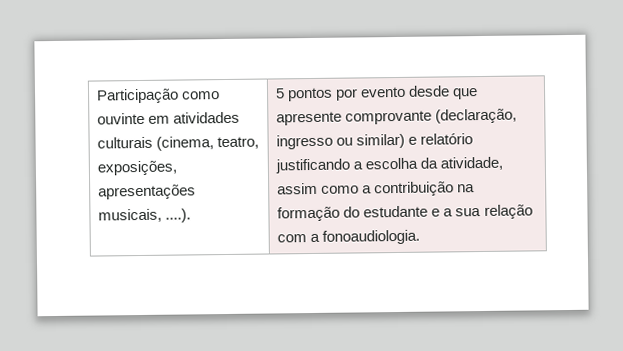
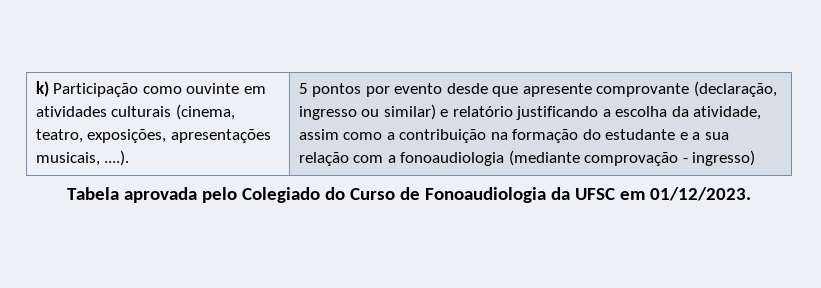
- Participação como ouvinte em atividades culturais (cinema, teatro, exposições, apresentações musicais, ....).
+ k) Participação como ouvinte em atividades culturais (cinema, teatro, exposições, apresentações musicais, ....).
- 5 pontos por evento desde que apresente comprovante (declaração, ingresso ou similar) e relatório justificando a escolha da atividade, assim como a contribuição na formação do estudante e a sua relação com a fonoaudiologia.
+ 5 pontos por evento desde que apresente comprovante (declaração, ingresso ou similar) e relatório justificando a escolha da atividade, assim como a contribuição na formação do estudante e a sua relação com a fonoaudiologia (mediante comprovação - ingresso)
+ Tabela aprovada pelo Colegiado do Curso de Fonoaudiologia da UFSC em 01/12/2023.

